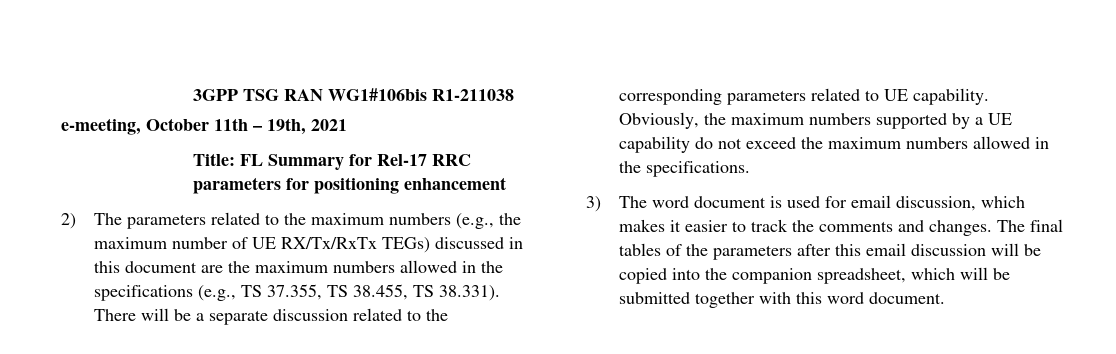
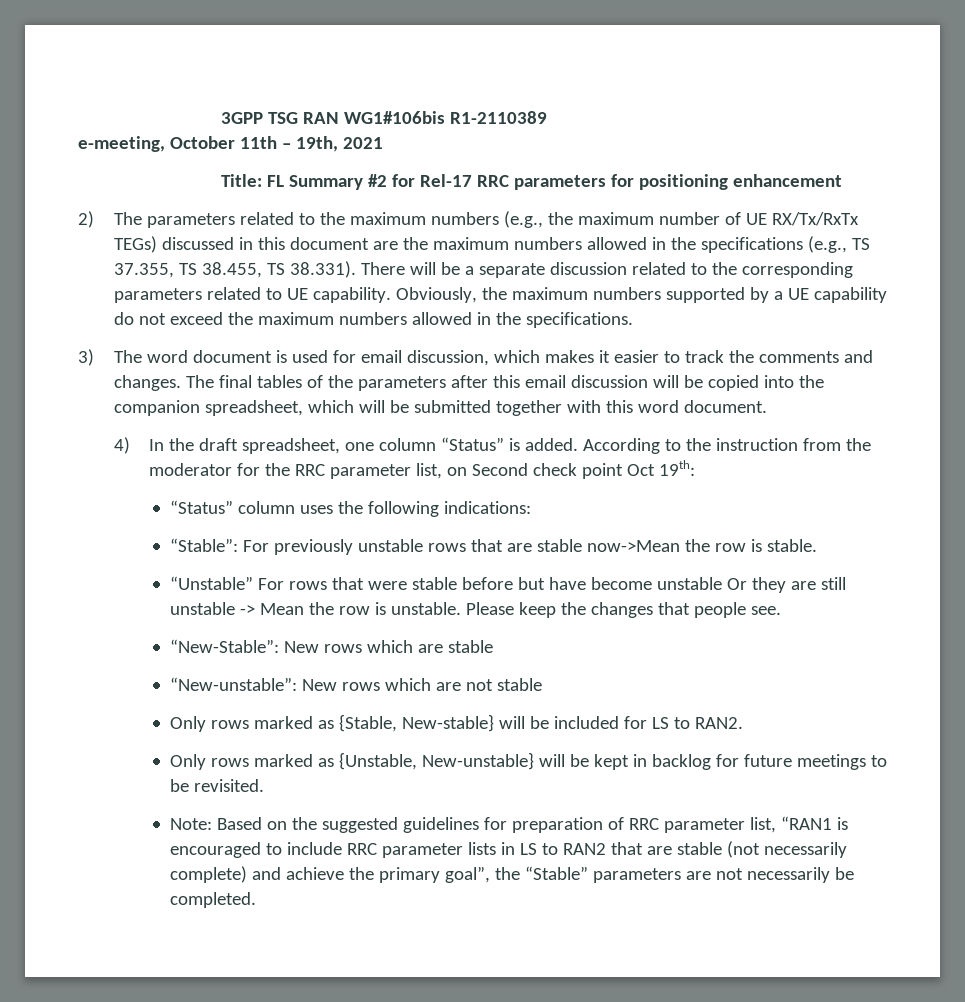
- 3GPP TSG RAN WG1#106bis R1-211038
+ 3GPP TSG RAN WG1#106bis R1-2110389
- Title: FL Summary for Rel-17 RRC parameters for positioning enhancement
+ Title: FL Summary #2 for Rel-17 RRC parameters for positioning enhancement
+ 4) In the draft spreadsheet, one column “Status” is added. According to the instruction from the moderator for the RRC parameter list, on Second check point Oct 19th:
+ “Status” column uses the following indications:
+ “Stable”: For previously unstable rows that are stable now->Mean the row is stable.
+ “Unstable” For rows that were stable before but have become unstable Or they are still unstable -> Mean the row is unstable. Please keep the changes that people see.
+ “New-Stable”: New rows which are stable
+ “New-unstable”: New rows which are not stable
+ Only rows marked as {Stable, New-stable} will be included for LS to RAN2.
+ Only rows marked as {Unstable, New-unstable} will be kept in backlog for future meetings to be revisited.
+ Note: Based on the suggested guidelines for preparation of RRC parameter list, “RAN1 is encouraged to include RRC parameter lists in LS to RAN2 that are stable (not necessarily complete) and achieve the primary goal”, the “Stable” parameters are not necessarily be completed.

